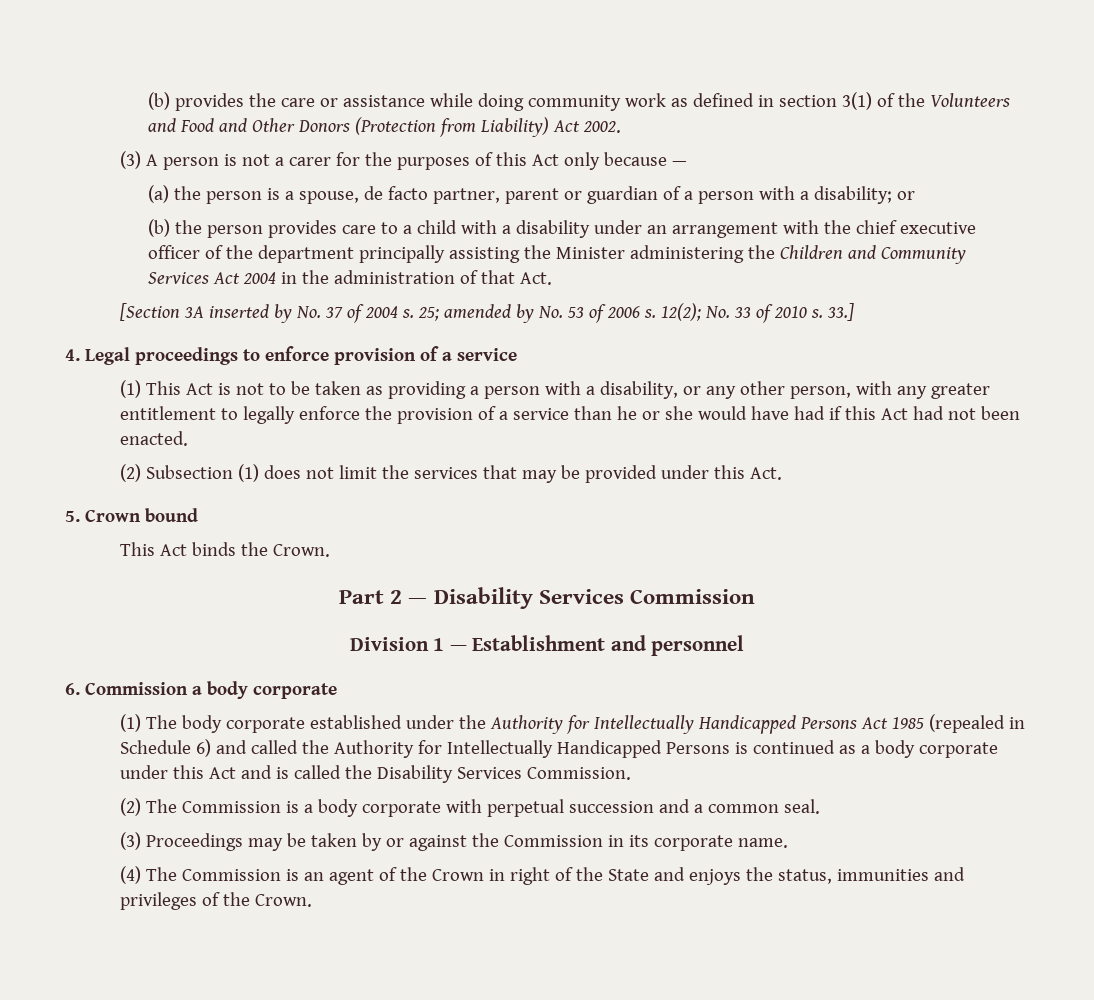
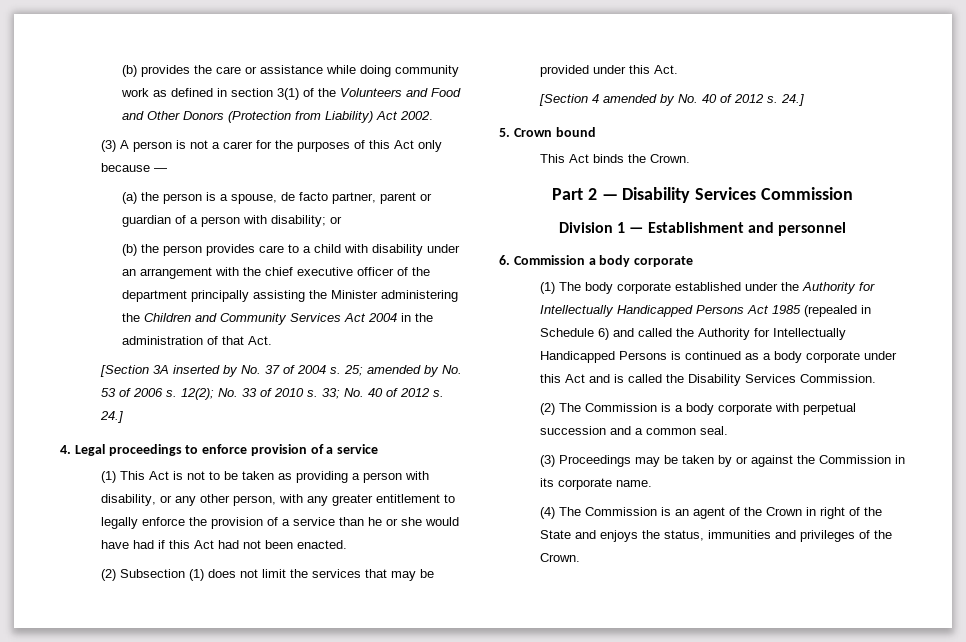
- (a) the person is a spouse, de facto partner, parent or guardian of a person with a disability; or
+ (a) the person is a spouse, de facto partner, parent or guardian of a person with disability; or
- (b) the person provides care to a child with a disability under an arrangement with the chief executive officer of the department principally assisting the Minister administering the Children and Community Services Act 2004 in the administration of that Act.
+ (b) the person provides care to a child with disability under an arrangement with the chief executive officer of the department principally assisting the Minister administering the Children and Community Services Act 2004 in the administration of that Act.
- 33.]
+ 33; No. 40 of 2012 s. 24.]
- (1) This Act is not to be taken as providing a person with a disability, or any other person, with any greater entitlement to legally enforce the provision of a service than he or she would have had if this Act had not been enacted.
+ (1) This Act is not to be taken as providing a person with disability, or any other person, with any greater entitlement to legally enforce the provision of a service than he or she would have had if this Act had not been enacted.
+ [Section 4 amended by No. 40 of 2012 s. 24.]

